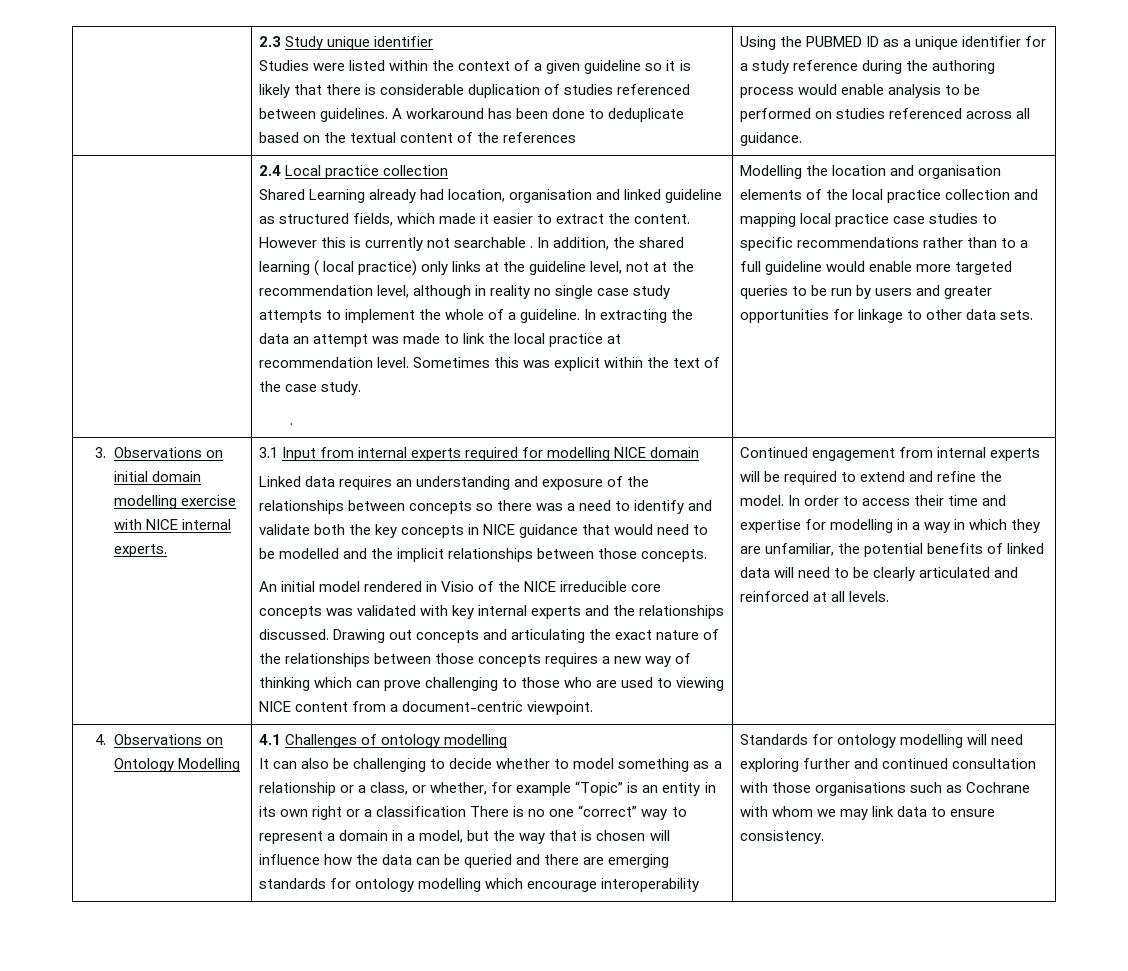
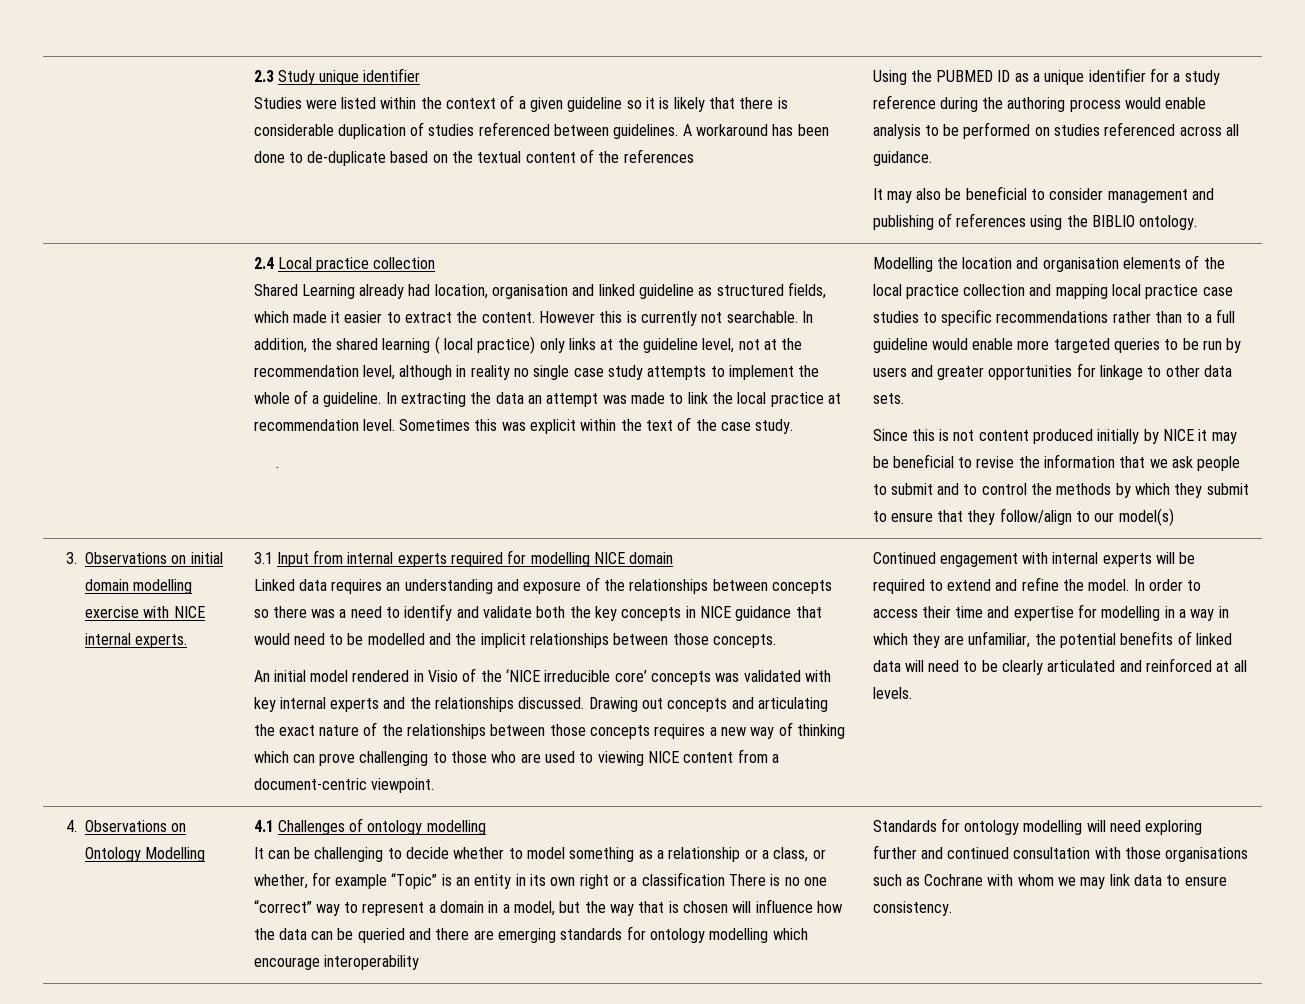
- A workaround has been done to deduplicate based on the textual content of the references
+ A workaround has been done to de-duplicate based on the textual content of the references
+ It may also be beneficial to consider management and publishing of references using the BIBLIO ontology.
- However this is currently not searchable .
+ However this is currently not searchable.
+ Since this is not content produced initially by NICE it may be beneficial to revise the information that we ask people to submit and to control the methods by which they submit to ensure that they follow/align to our model(s)
- An initial model rendered in Visio of the NICE irreducible core concepts was validated with key internal experts and the relationships discussed.
+ An initial model rendered in Visio of the ‘NICE irreducible core’ concepts was validated with key internal experts and the relationships discussed.
- Continued engagement from internal experts will be required to extend and refine the model.
+ Continued engagement with internal experts will be required to extend and refine the model.
- It can also be challenging to decide whether to model something as a relationship or a class, or whether, for example “Topic” is an entity in its own right or a classification There is no one “correct” way to represent a domain in a model, but the way that is chosen will influence how the data can be queried and there are emerging standards for ontology modelling which encourage interoperability
+ It can be challenging to decide whether to model something as a relationship or a class, or whether, for example “Topic” is an entity in its own right or a classification There is no one “correct” way to represent a domain in a model, but the way that is chosen will influence how the data can be queried and there are emerging standards for ontology modelling which encourage interoperability

